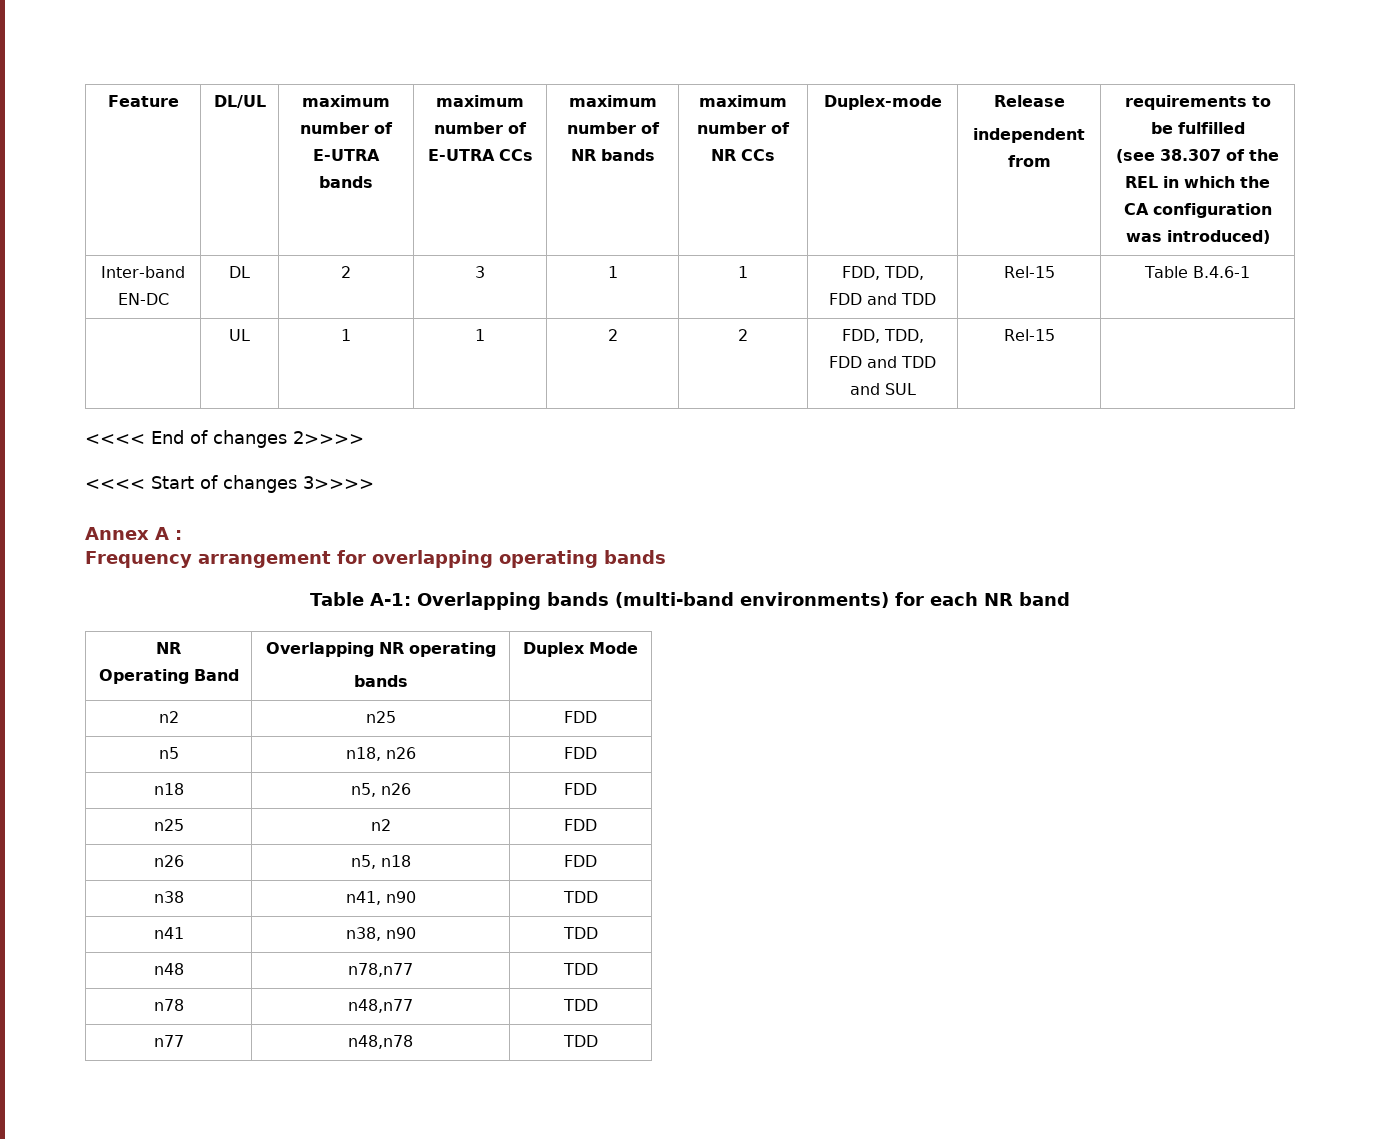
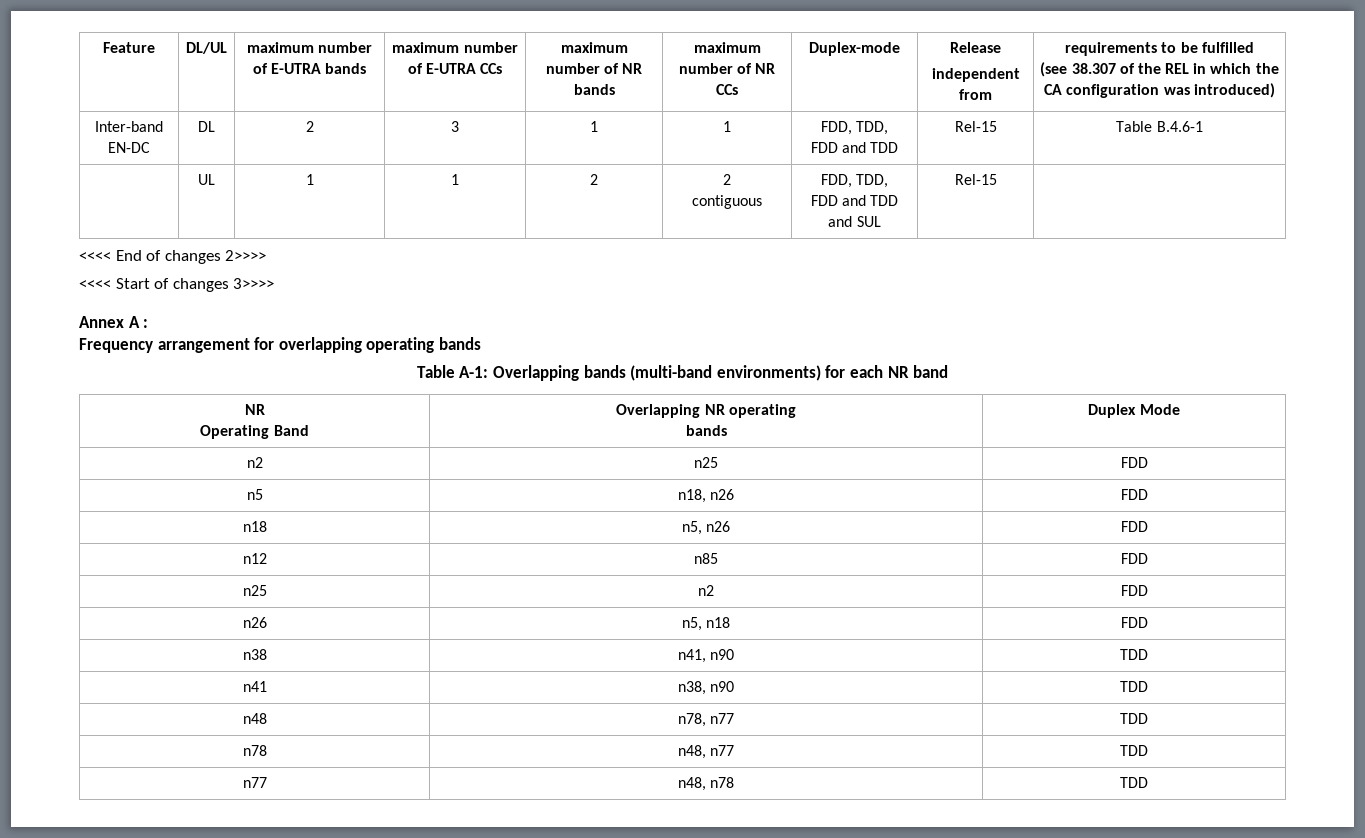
- | UL | 1 | 1 | 2 | 2 | FDD, TDD,
+ | UL | 1 | 1 | 2 | 2
+ contiguous | FDD, TDD,
+ n12 | n85 | FDD
- n48 | n78,n77 | TDD
+ n48 | n78, n77 | TDD
- n78 | n48,n77 | TDD
+ n78 | n48, n77 | TDD
- n77 | n48,n78 | TDD
+ n77 | n48, n78 | TDD

